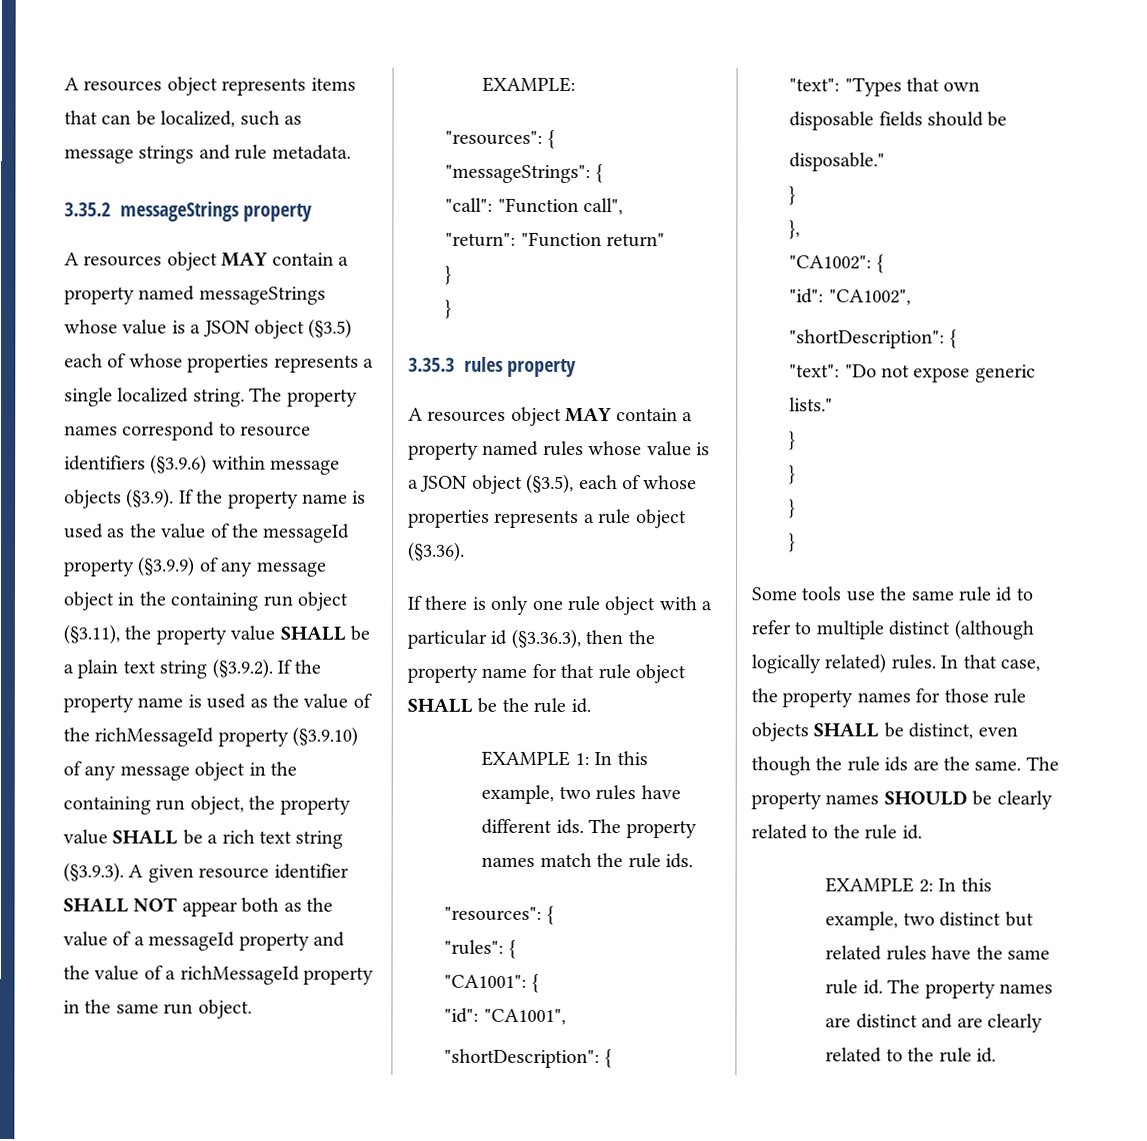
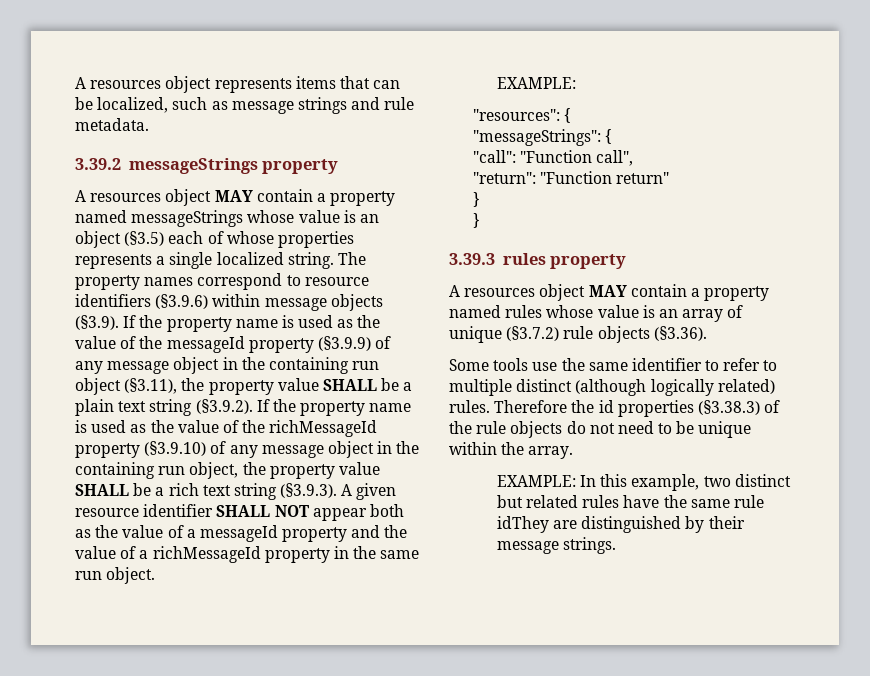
- 3.35.2 messageStrings property
+ 3.39.2 messageStrings property
- A resources object MAY contain a property named messageStrings whose value is a JSON object (§3.5) each of whose properties represents a single localized string.
+ A resources object MAY contain a property named messageStrings whose value is an object (§3.5) each of whose properties represents a single localized string.
- 3.35.3 rules property
+ 3.39.3 rules property
- A resources object MAY contain a property named rules whose value is a JSON object (§3.5), each of whose properties represents a rule object (§3.36).
- If there is only one rule object with a particular id (§3.36.3), then the property name for that rule object SHALL be the rule id.
- EXAMPLE 1: In this example, two rules have different ids. The property names match the rule ids.
- "resources": {
- "rules": {
- "CA1001": {
- "id": "CA1001",
- "shortDescription": {
- "text": "Types that own disposable fields should be
- disposable."
- }
- },
- "CA1002": {
- "id": "CA1002",
- "shortDescription": {
- "text": "Do not expose generic lists."
- }
- }
- }
- }
+ A resources object MAY contain a property named rules whose value is an array of unique (§3.7.2) rule objects (§3.36).
- Some tools use the same rule id to refer to multiple distinct (although logically related) rules.
+ Some tools use the same identifier to refer to multiple distinct (although logically related) rules.
- In that case, the property names for those rule objects SHALL be distinct, even though the rule ids are the same. The property names SHOULD be clearly related to the rule id.
- EXAMPLE 2: In this example, two distinct but related rules have the same rule id. The property names are distinct and are clearly related to the rule id.
+ Therefore the id properties (§3.38.3) of the rule objects do not need to be unique within the array.
+ EXAMPLE: In this example, two distinct but related rules have the same rule idThey are distinguished by their message strings.

